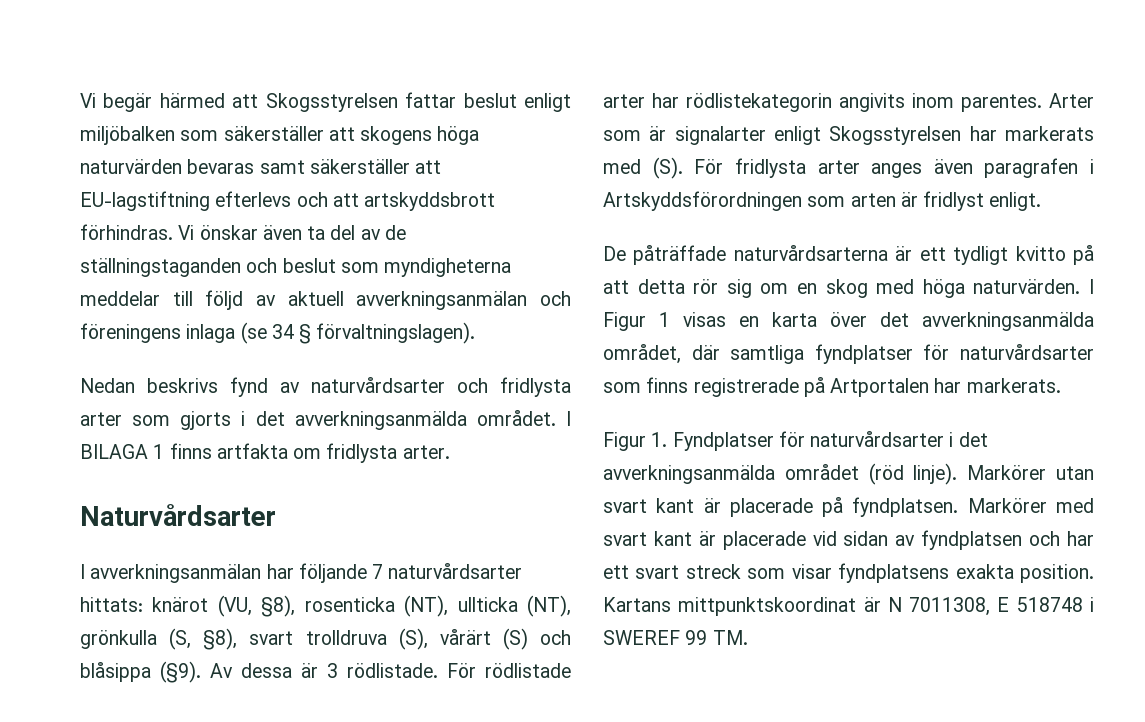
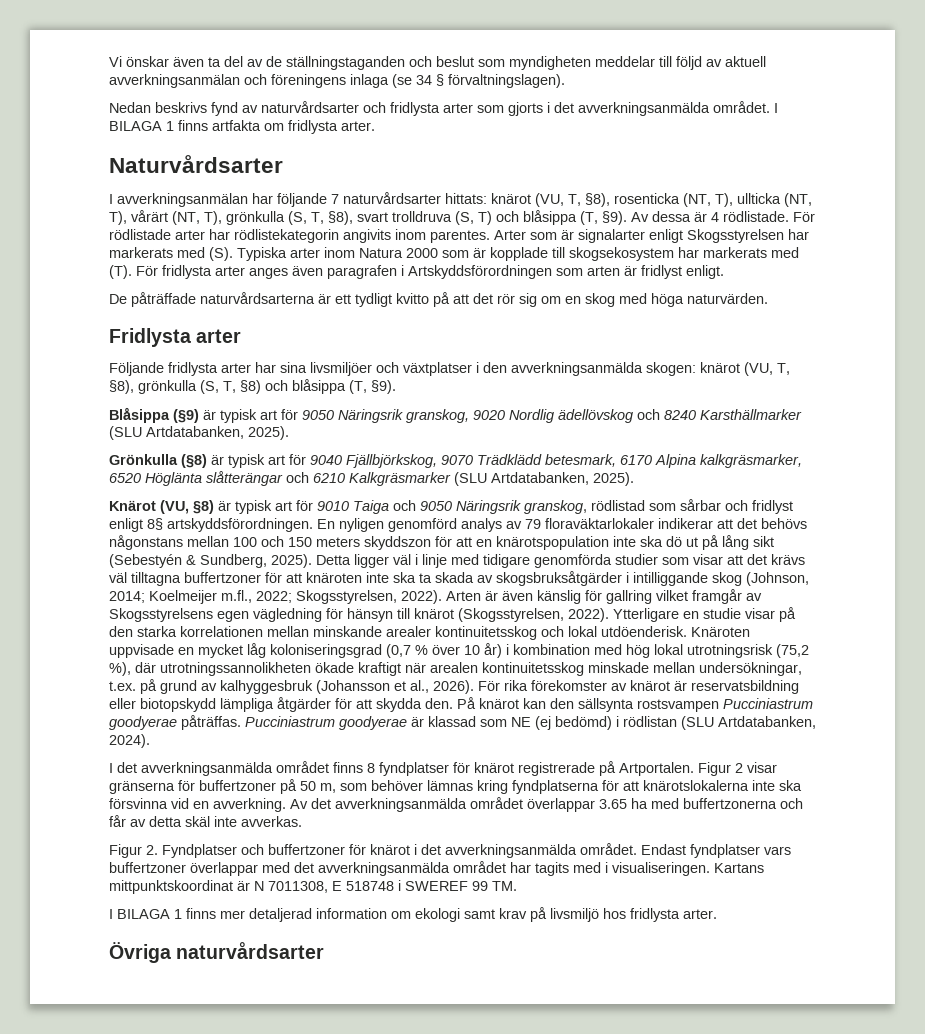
- Vi begär härmed att Skogsstyrelsen fattar beslut enligt miljöbalken som säkerställer att skogens höga naturvärden bevaras samt säkerställer att EU-lagstiftning efterlevs och att artskyddsbrott förhindras. Vi önskar även ta del av de ställningstaganden och beslut som myndigheterna meddelar till följd av aktuell avverkningsanmälan och föreningens inlaga (se 34 § förvaltningslagen).
+ Vi önskar även ta del av de ställningstaganden och beslut som myndigheten meddelar till följd av aktuell avverkningsanmälan och föreningens inlaga (se 34 § förvaltningslagen).
- I avverkningsanmälan har följande 7 naturvårdsarter hittats: knärot (VU, §8), rosenticka (NT), ullticka (NT), grönkulla (S, §8), svart trolldruva (S), vårärt (S) och blåsippa (§9).
+ I avverkningsanmälan har följande 7 naturvårdsarter hittats: knärot (VU, T, §8), rosenticka (NT, T), ullticka (NT, T), vårärt (NT, T), grönkulla (S, T, §8), svart trolldruva (S, T) och blåsippa (T, §9).
- Av dessa är 3 rödlistade.
+ Av dessa är 4 rödlistade.
- Arter som är signalarter enligt Skogsstyrelsen har markerats med (S). För fridlysta arter anges även paragrafen i Artskyddsförordningen som arten är fridlyst enligt.
+ Arter som är signalarter enligt Skogsstyrelsen har markerats med (S). Typiska arter inom Natura 2000 som är kopplade till skogsekosystem har markerats med (T). För fridlysta arter anges även paragrafen i Artskyddsförordningen som arten är fridlyst enligt.
- De påträffade naturvårdsarterna är ett tydligt kvitto på att detta rör sig om en skog med höga naturvärden. I Figur 1 visas en karta över det avverkningsanmälda området, där samtliga fyndplatser för naturvårdsarter som finns registrerade på Artportalen har markerats.
- Figur 1. Fyndplatser för naturvårdsarter i det avverkningsanmälda området (röd linje). Markörer utan svart kant är placerade på fyndplatsen. Markörer med svart kant är placerade vid sidan av fyndplatsen och har ett svart streck som visar fyndplatsens exakta position.
+ De påträffade naturvårdsarterna är ett tydligt kvitto på att det rör sig om en skog med höga naturvärden.
+ Fridlysta arter
+ Följande fridlysta arter har sina livsmiljöer och växtplatser i den avverkningsanmälda skogen: knärot (VU, T, §8), grönkulla (S, T, §8) och blåsippa (T, §9).
+ Blåsippa (§9) är typisk art för 9050 Näringsrik granskog, 9020 Nordlig ädellövskog och 8240 Karsthällmarker (SLU Artdatabanken, 2025).
+ Grönkulla (§8) är typisk art för 9040 Fjällbjörkskog, 9070 Trädklädd betesmark, 6170 Alpina kalkgräsmarker, 6520 Höglänta slåtterängar och 6210 Kalkgräsmarker (SLU Artdatabanken, 2025).
+ Knärot (VU, §8) är typisk art för 9010 Taiga och 9050 Näringsrik granskog, rödlistad som sårbar och fridlyst enligt 8§ artskyddsförordningen. En nyligen genomförd analys av 79 floraväktarlokaler indikerar att det behövs någonstans mellan 100 och 150 meters skyddszon för att en knärotspopulation inte ska dö ut på lång sikt (Sebestyén & Sundberg, 2025). Detta ligger väl i linje med tidigare genomförda studier som visar att det krävs väl tilltagna buffertzoner för att knäroten inte ska ta skada av skogsbruksåtgärder i intilliggande skog (Johnson, 2014; Koelmeijer m.fl., 2022; Skogsstyrelsen, 2022). Arten är även känslig för gallring vilket framgår av Skogsstyrelsens egen vägledning för hänsyn till knärot (Skogsstyrelsen, 2022). Ytterligare en studie visar på den starka korrelationen mellan minskande arealer kontinuitetsskog och lokal utdöenderisk. Knäroten uppvisade en mycket låg koloniseringsgrad (0,7 % över 10 år) i kombination med hög lokal utrotningsrisk (75,2 %), där utrotningssannolikheten ökade kraftigt när arealen kontinuitetsskog minskade mellan undersökningar, t.ex. på grund av kalhyggesbruk (Johansson et al., 2026). För rika förekomster av knärot är reservatsbildning eller biotopskydd lämpliga åtgärder för att skydda den. På knärot kan den sällsynta rostsvampen Pucciniastrum goodyerae påträffas. Pucciniastrum goodyerae är klassad som NE (ej bedömd) i rödlistan (SLU Artdatabanken, 2024).
+ I det avverkningsanmälda området finns 8 fyndplatser för knärot registrerade på Artportalen. Figur 2 visar gränserna för buffertzoner på 50 m, som behöver lämnas kring fyndplatserna för att knärotslokalerna inte ska försvinna vid en avverkning. Av det avverkningsanmälda området överlappar 3.65 ha med buffertzonerna och får av detta skäl inte avverkas.
+ Figur 2. Fyndplatser och buffertzoner för knärot i det avverkningsanmälda området. Endast fyndplatser vars buffertzoner överlappar med det avverkningsanmälda området har tagits med i visualiseringen.
+ I BILAGA 1 finns mer detaljerad information om ekologi samt krav på livsmiljö hos fridlysta arter.
+ Övriga naturvårdsarter

